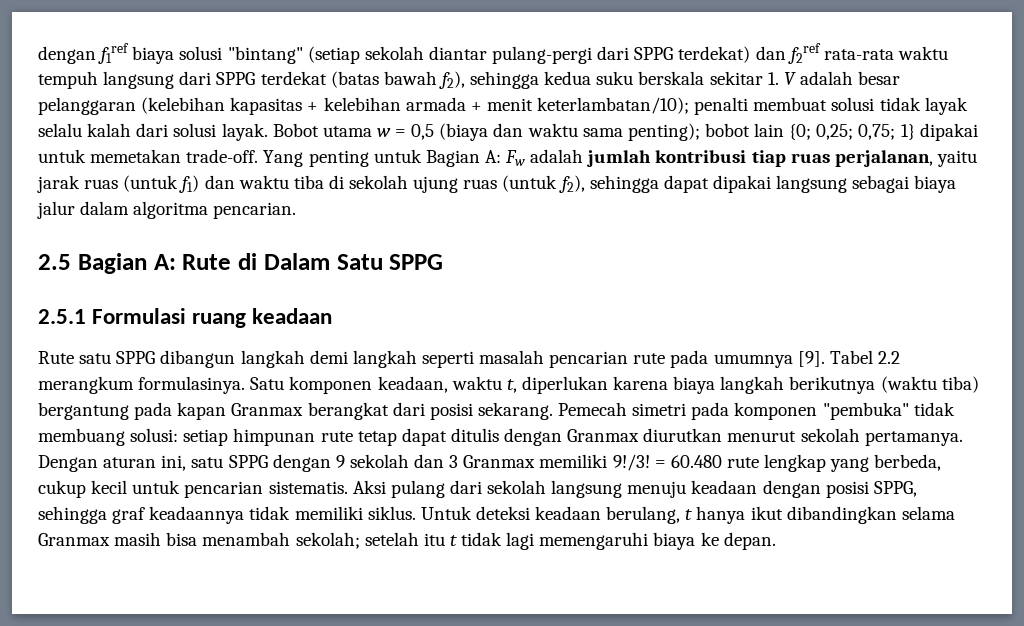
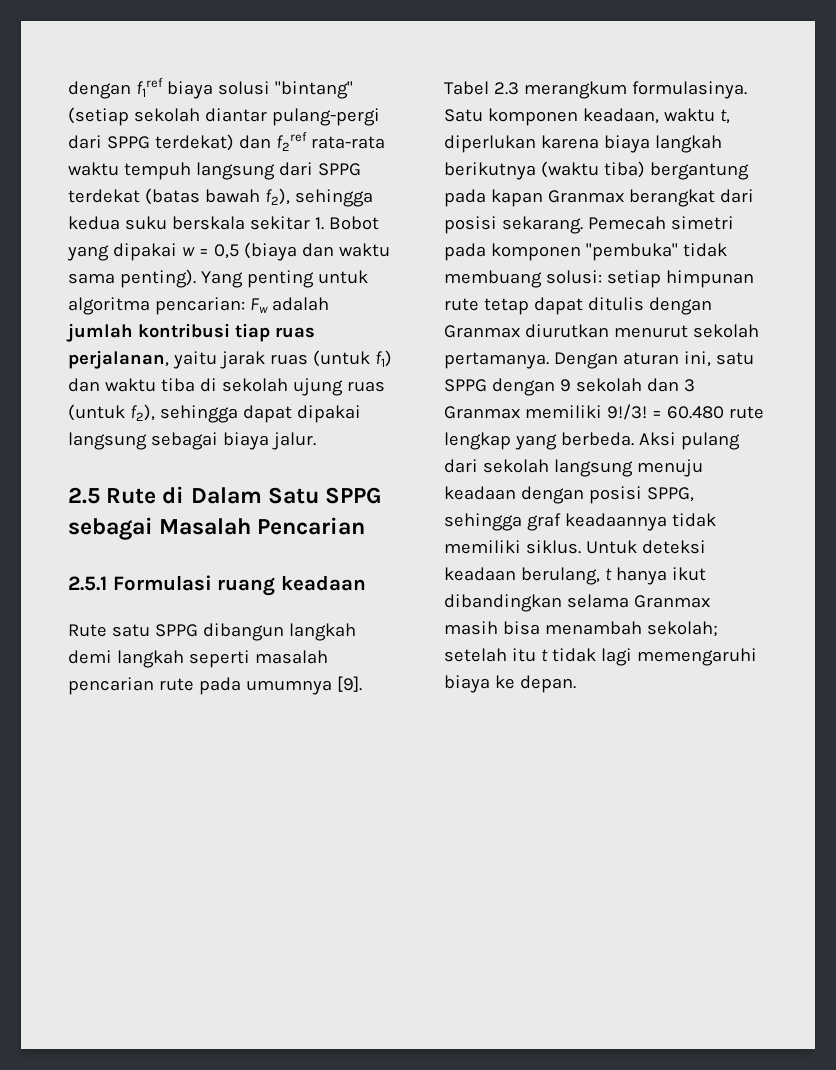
- dengan f1ref biaya solusi "bintang" (setiap sekolah diantar pulang-pergi dari SPPG terdekat) dan f2ref rata-rata waktu tempuh langsung dari SPPG terdekat (batas bawah f2), sehingga kedua suku berskala sekitar 1. V adalah besar pelanggaran (kelebihan kapasitas + kelebihan armada + menit keterlambatan/10); penalti membuat solusi tidak layak selalu kalah dari solusi layak. Bobot utama w = 0,5 (biaya dan waktu sama penting); bobot lain {0; 0,25; 0,75; 1} dipakai untuk memetakan trade-off.
+ dengan f1ref biaya solusi "bintang" (setiap sekolah diantar pulang-pergi dari SPPG terdekat) dan f2ref rata-rata waktu tempuh langsung dari SPPG terdekat (batas bawah f2), sehingga kedua suku berskala sekitar 1. Bobot yang dipakai w = 0,5 (biaya dan waktu sama penting).
- Yang penting untuk Bagian A: Fw adalah jumlah kontribusi tiap ruas perjalanan, yaitu jarak ruas (untuk f1) dan waktu tiba di sekolah ujung ruas (untuk f2), sehingga dapat dipakai langsung sebagai biaya jalur dalam algoritma pencarian.
+ Yang penting untuk algoritma pencarian: Fw adalah jumlah kontribusi tiap ruas perjalanan, yaitu jarak ruas (untuk f1) dan waktu tiba di sekolah ujung ruas (untuk f2), sehingga dapat dipakai langsung sebagai biaya jalur.
- 2.5 Bagian A: Rute di Dalam Satu SPPG
+ 2.5 Rute di Dalam Satu SPPG sebagai Masalah Pencarian
- Tabel 2.2 merangkum formulasinya.
+ Tabel 2.3 merangkum formulasinya.
- = 60.480 rute lengkap yang berbeda, cukup kecil untuk pencarian sistematis.
+ = 60.480 rute lengkap yang berbeda.

